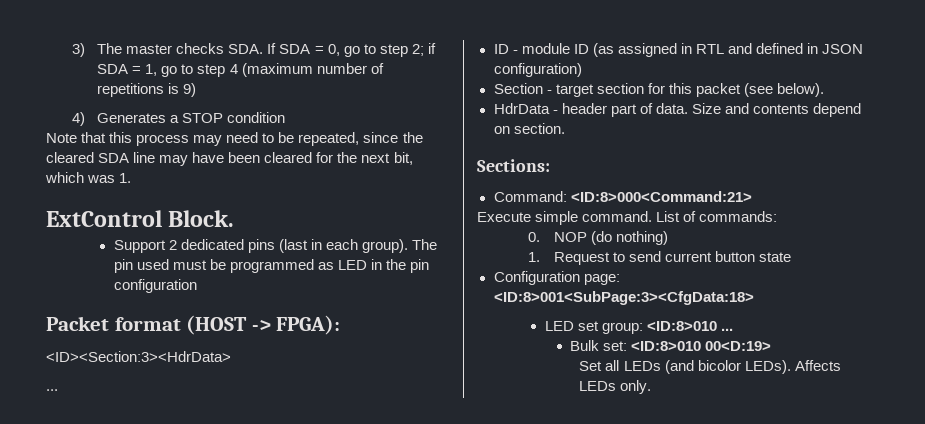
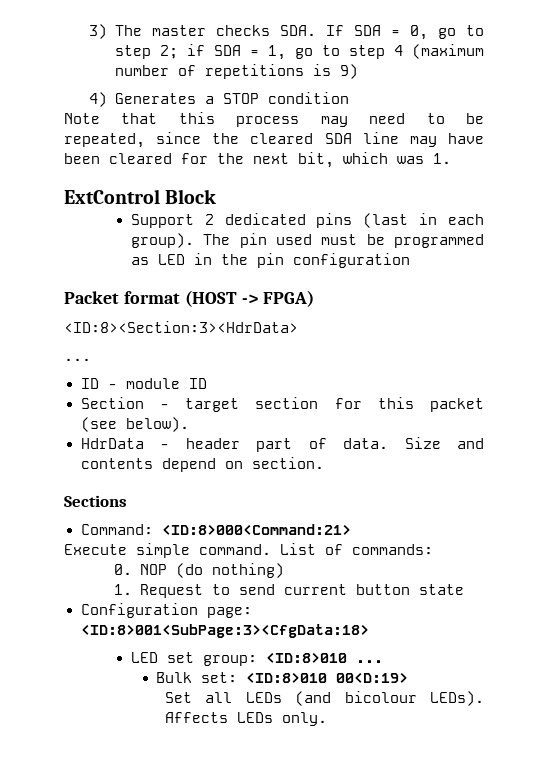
- ExtControl Block.
+ ExtControl Block
- Packet format (HOST -> FPGA):
- <ID><Section:3><HdrData>
+ Packet format (HOST -> FPGA)
+ <ID:8><Section:3><HdrData>
- ID - module ID (as assigned in RTL and defined in JSON configuration)
+ ID - module ID
- Sections:
+ Sections
- Set all LEDs (and bicolor LEDs).
+ Set all LEDs (and bicolour LEDs).

